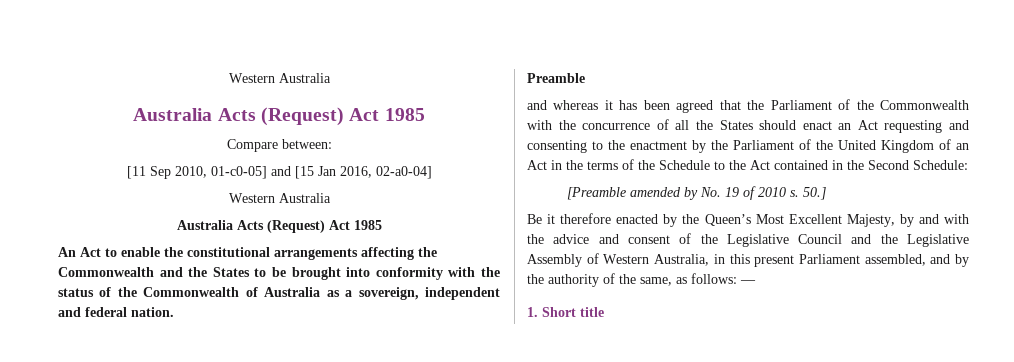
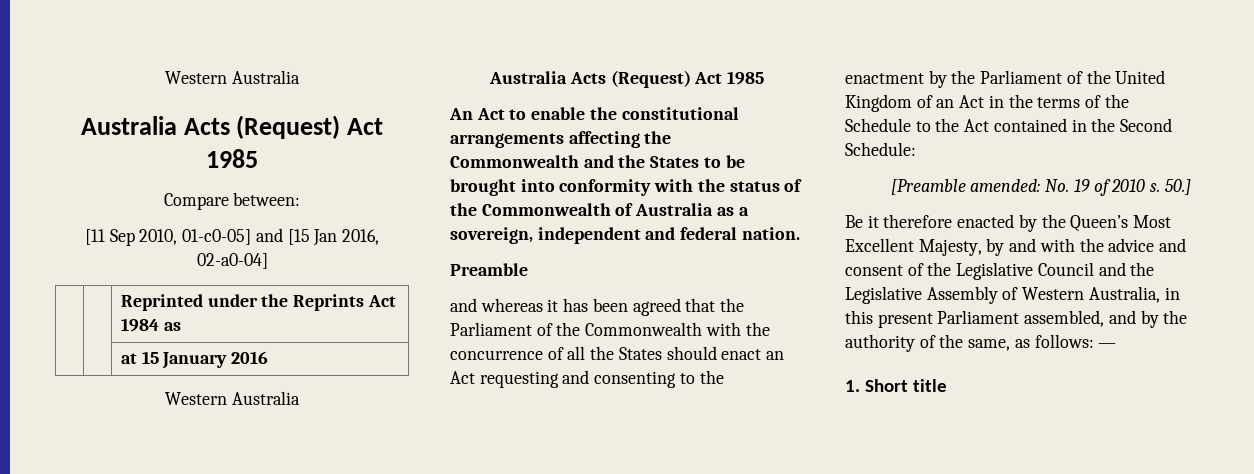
+ | | Reprinted under the Reprints Act 1984 as
+ | | at 15 January 2016
- [Preamble amended by No. 19 of 2010 s.
+ [Preamble amended: No. 19 of 2010 s.

